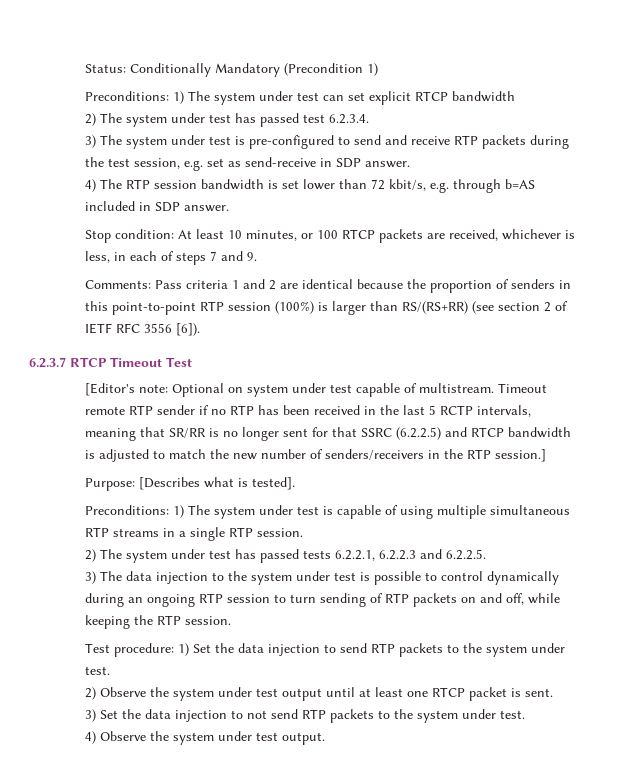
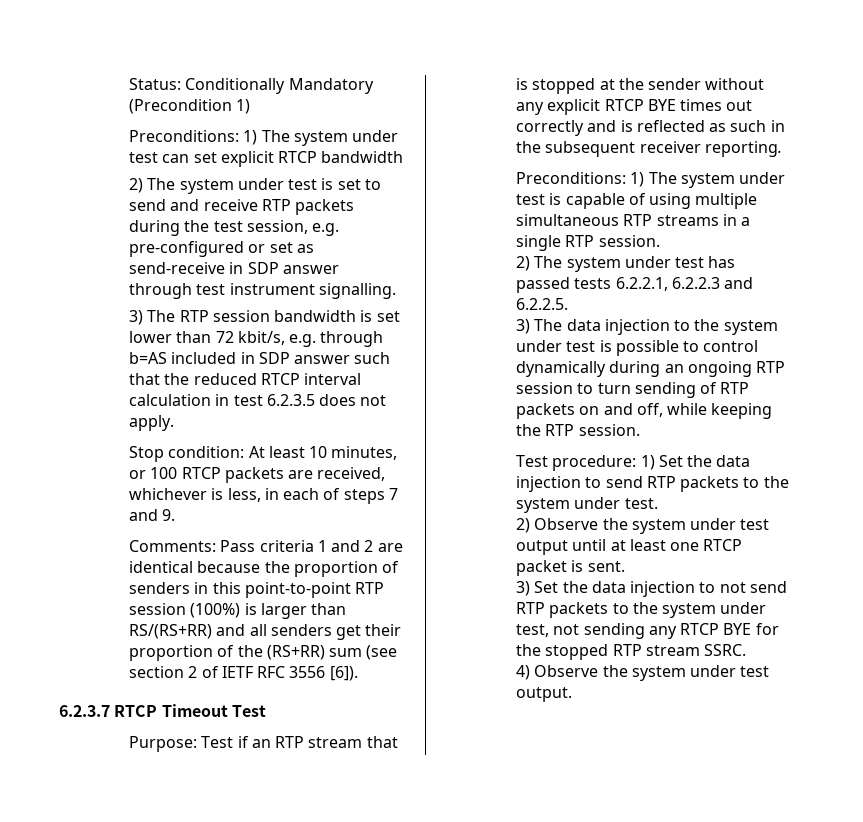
- 2) The system under test has passed test 6.2.3.4.
- 3) The system under test is pre-configured to send and receive RTP packets during the test session, e.g. set as send-receive in SDP answer.
- 4) The RTP session bandwidth is set lower than 72 kbit/s, e.g. through b=AS included in SDP answer.
+ 2) The system under test is set to send and receive RTP packets during the test session, e.g. pre-configured or set as send-receive in SDP answer through test instrument signalling.
+ 3) The RTP session bandwidth is set lower than 72 kbit/s, e.g. through b=AS included in SDP answer such that the reduced RTCP interval calculation in test 6.2.3.5 does not apply.
- Comments: Pass criteria 1 and 2 are identical because the proportion of senders in this point-to-point RTP session (100%) is larger than RS/(RS+RR) (see section 2 of IETF RFC 3556 [6]).
+ Comments: Pass criteria 1 and 2 are identical because the proportion of senders in this point-to-point RTP session (100%) is larger than RS/(RS+RR) and all senders get their proportion of the (RS+RR) sum (see section 2 of IETF RFC 3556 [6]).
- [Editor's note: Optional on system under test capable of multistream. Timeout remote RTP sender if no RTP has been received in the last 5 RCTP intervals, meaning that SR/RR is no longer sent for that SSRC (6.2.2.5) and RTCP bandwidth is adjusted to match the new number of senders/receivers in the RTP session.]
- Purpose: [Describes what is tested].
+ Purpose: Test if an RTP stream that is stopped at the sender without any explicit RTCP BYE times out correctly and is reflected as such in the subsequent receiver reporting.
- 3) Set the data injection to not send RTP packets to the system under test.
+ 3) Set the data injection to not send RTP packets to the system under test, not sending any RTCP BYE for the stopped RTP stream SSRC.

